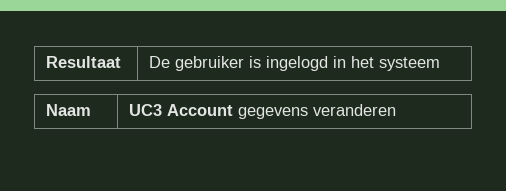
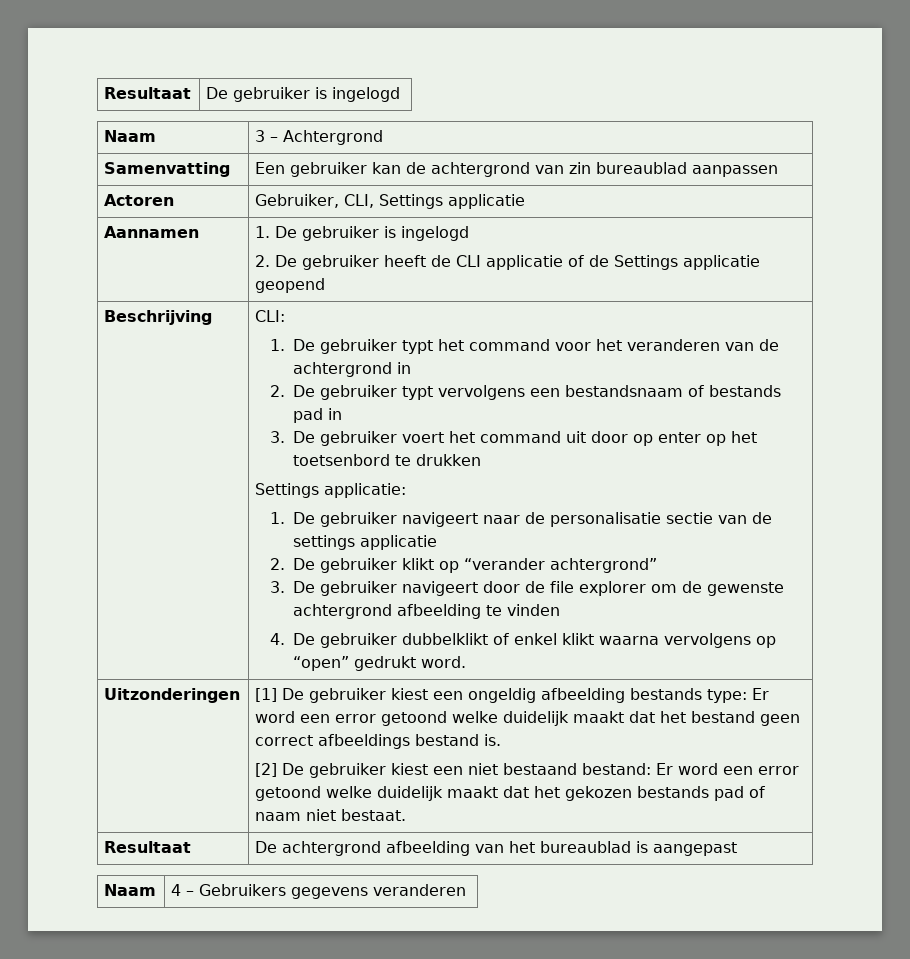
- Resultaat | De gebruiker is ingelogd in het systeem
- Naam | UC3 Account gegevens veranderen
+ Resultaat | De gebruiker is ingelogd
+ Naam | 3 – Achtergrond
+ Samenvatting | Een gebruiker kan de achtergrond van zin bureaublad aanpassen
+ Actoren | Gebruiker, CLI, Settings applicatie
+ Aannamen | 1. De gebruiker is ingelogd
+ 2. De gebruiker heeft de CLI applicatie of de Settings applicatie geopend
+ Beschrijving | CLI:
+ 1. De gebruiker typt het command voor het veranderen van de achtergrond in
+ 2. De gebruiker typt vervolgens een bestandsnaam of bestands pad in
+ 3. De gebruiker voert het command uit door op enter op het toetsenbord te drukken
+ Settings applicatie:
+ 1. De gebruiker navigeert naar de personalisatie sectie van de settings applicatie
+ 2. De gebruiker klikt op “verander achtergrond”
+ 3. De gebruiker navigeert door de file explorer om de gewenste achtergrond afbeelding te vinden
+ 4. De gebruiker dubbelklikt of enkel klikt waarna vervolgens op “open” gedrukt word.
+ Uitzonderingen | [1] De gebruiker kiest een ongeldig afbeelding bestands type: Er word een error getoond welke duidelijk maakt dat het bestand geen correct afbeeldings bestand is.
+ [2] De gebruiker kiest een niet bestaand bestand: Er word een error getoond welke duidelijk maakt dat het gekozen bestands pad of naam niet bestaat.
+ Resultaat | De achtergrond afbeelding van het bureaublad is aangepast
+ Naam | 4 – Gebruikers gegevens veranderen

